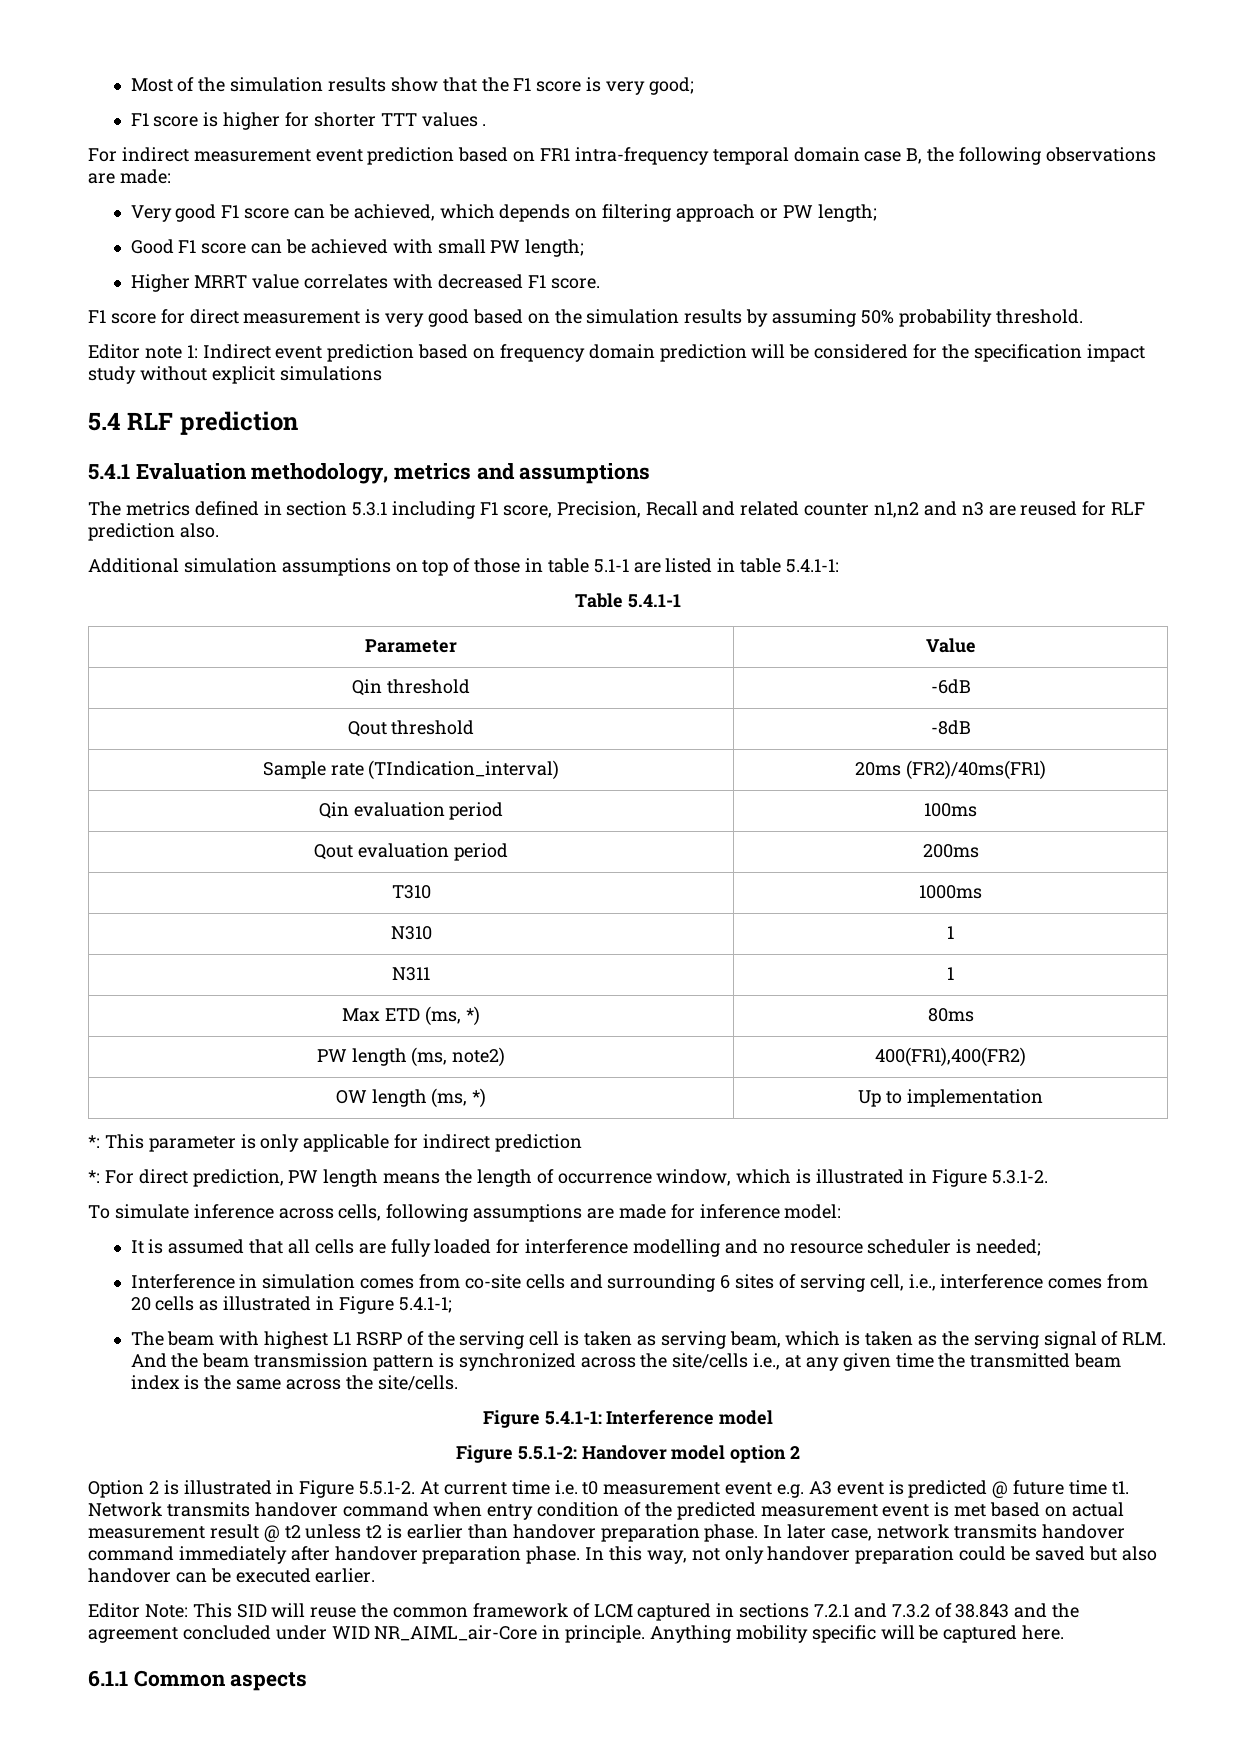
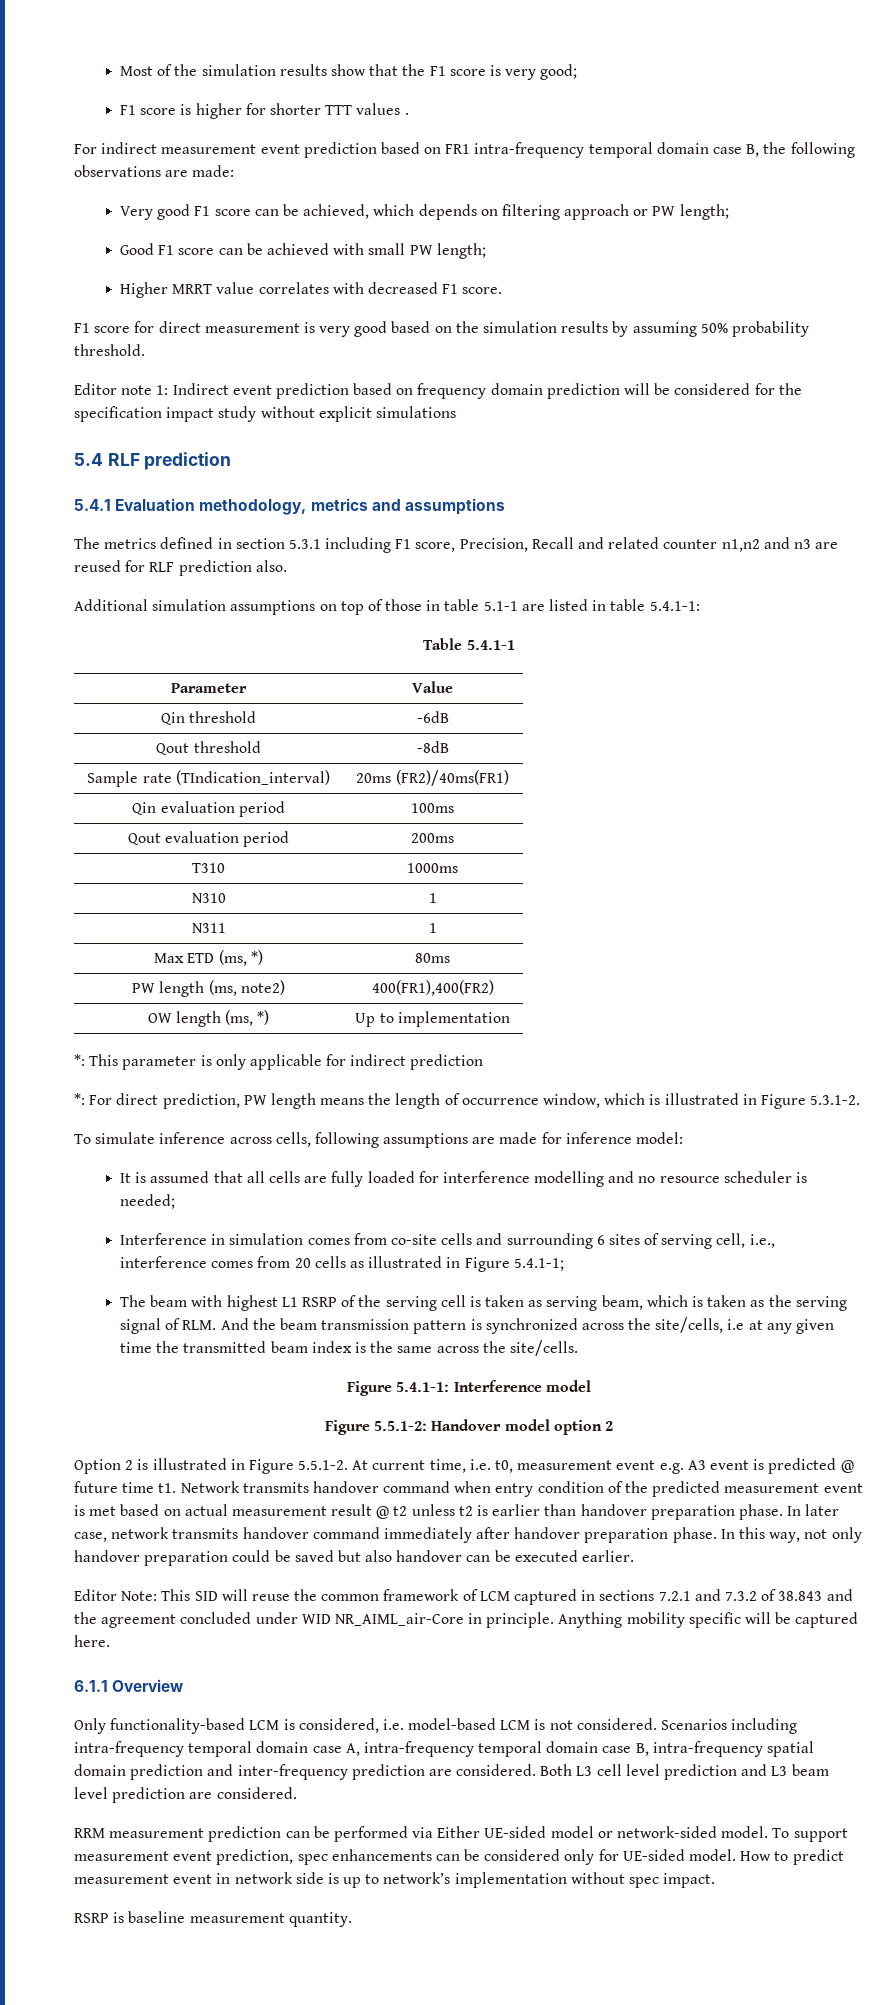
- The beam with highest L1 RSRP of the serving cell is taken as serving beam, which is taken as the serving signal of RLM. And the beam transmission pattern is synchronized across the site/cells i.e., at any given time the transmitted beam index is the same across the site/cells.
+ The beam with highest L1 RSRP of the serving cell is taken as serving beam, which is taken as the serving signal of RLM. And the beam transmission pattern is synchronized across the site/cells, i.e at any given time the transmitted beam index is the same across the site/cells.
- Option 2 is illustrated in Figure 5.5.1-2. At current time i.e. t0 measurement event e.g. A3 event is predicted @ future time t1.
+ Option 2 is illustrated in Figure 5.5.1-2. At current time, i.e. t0, measurement event e.g. A3 event is predicted @ future time t1.
- 6.1.1 Common aspects
+ 6.1.1 Overview
+ Only functionality-based LCM is considered, i.e. model-based LCM is not considered. Scenarios including intra-frequency temporal domain case A, intra-frequency temporal domain case B, intra-frequency spatial domain prediction and inter-frequency prediction are considered. Both L3 cell level prediction and L3 beam level prediction are considered.
+ RRM measurement prediction can be performed via Either UE-sided model or network-sided model. To support measurement event prediction, spec enhancements can be considered only for UE-sided model. How to predict measurement event in network side is up to network’s implementation without spec impact.
+ RSRP is baseline measurement quantity.

